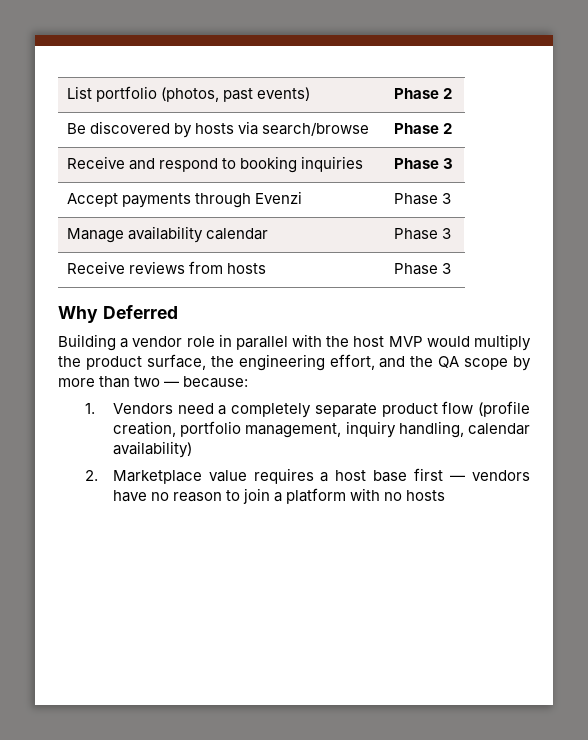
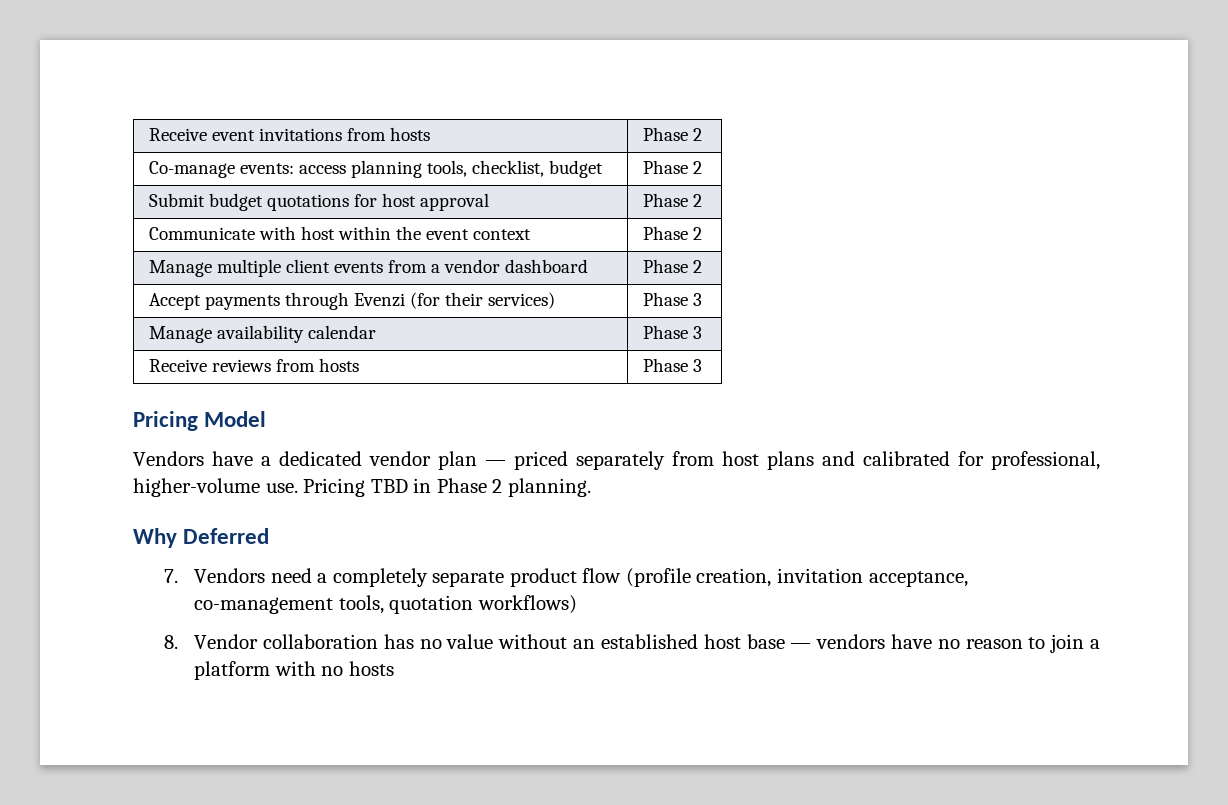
- List portfolio (photos, past events) | Phase 2
- Be discovered by hosts via search/browse | Phase 2
- Receive and respond to booking inquiries | Phase 3
+ Receive event invitations from hosts | Phase 2
+ Co-manage events: access planning tools, checklist, budget | Phase 2
+ Submit budget quotations for host approval | Phase 2
+ Communicate with host within the event context | Phase 2
+ Manage multiple client events from a vendor dashboard | Phase 2
- Accept payments through Evenzi | Phase 3
+ Accept payments through Evenzi (for their services) | Phase 3
+ Pricing Model
+ Vendors have a dedicated vendor plan — priced separately from host plans and calibrated for professional, higher-volume use. Pricing TBD in Phase 2 planning.
  Why Deferred
- Building a vendor role in parallel with the host MVP would multiply the product surface, the engineering effort, and the QA scope by more than two — because:
- 1. Vendors need a completely separate product flow (profile creation, portfolio management, inquiry handling, calendar availability)
- 2. Marketplace value requires a host base first — vendors have no reason to join a platform with no hosts
+ 7. Vendors need a completely separate product flow (profile creation, invitation acceptance, co-management tools, quotation workflows)
+ 8. Vendor collaboration has no value without an established host base — vendors have no reason to join a platform with no hosts

